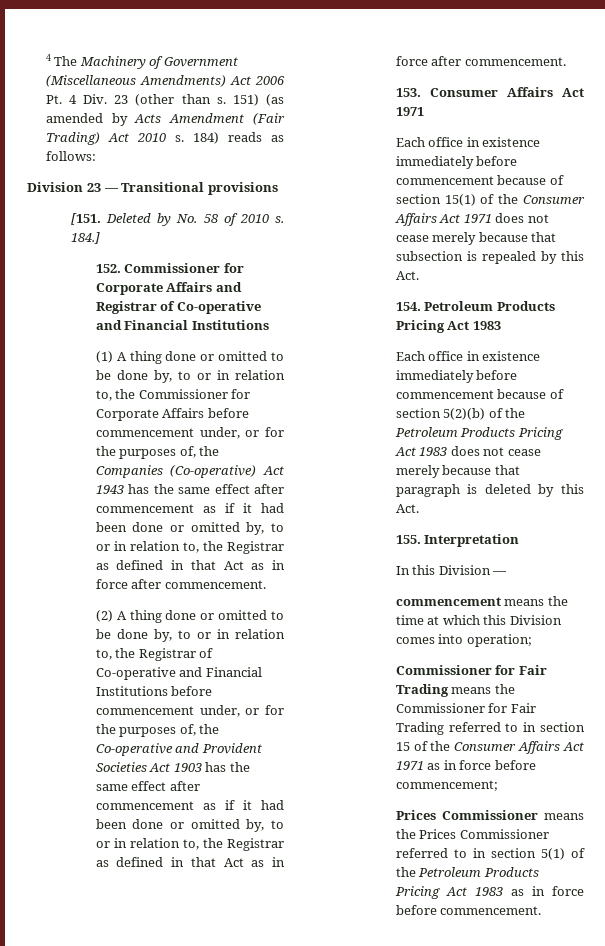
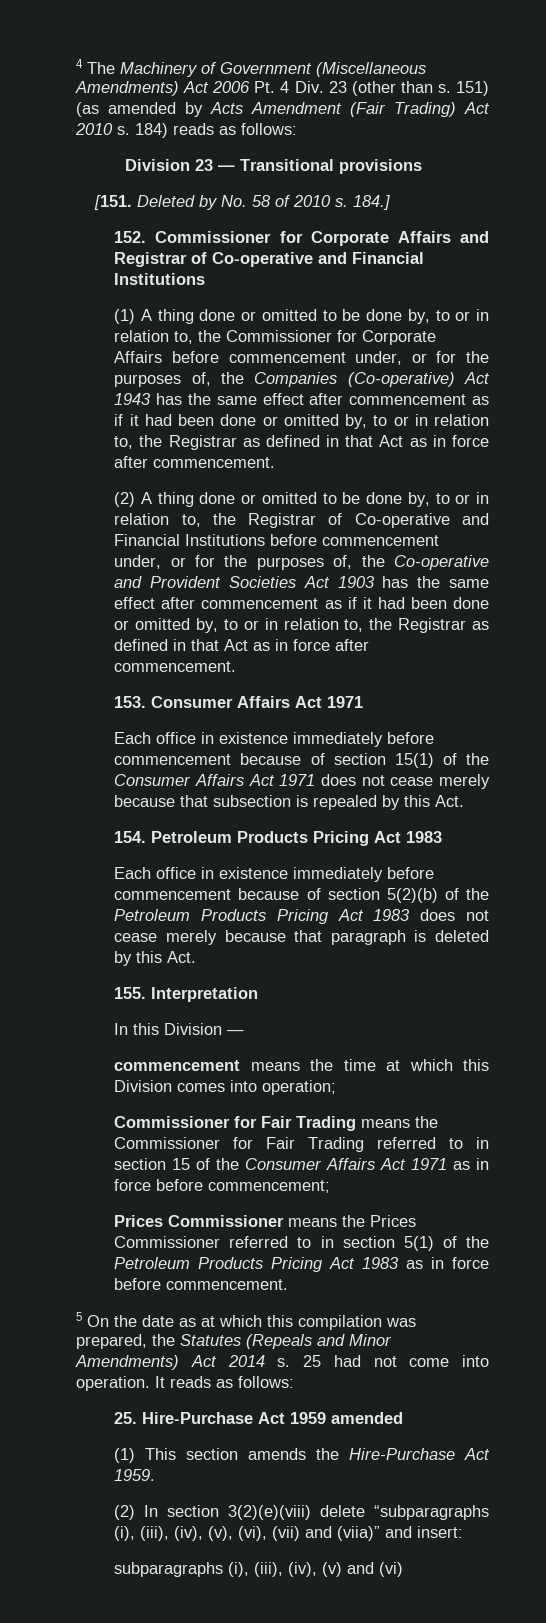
+ 5 On the date as at which this compilation was prepared, the Statutes (Repeals and Minor Amendments) Act 2014 s. 25 had not come into operation. It reads as follows:
+ 25. Hire-Purchase Act 1959 amended
+ (1) This section amends the Hire-Purchase Act 1959.
+ (2) In section 3(2)(e)(viii) delete “subparagraphs (i), (iii), (iv), (v), (vi), (vii) and (viia)” and insert:
+ subparagraphs (i), (iii), (iv), (v) and (vi)

